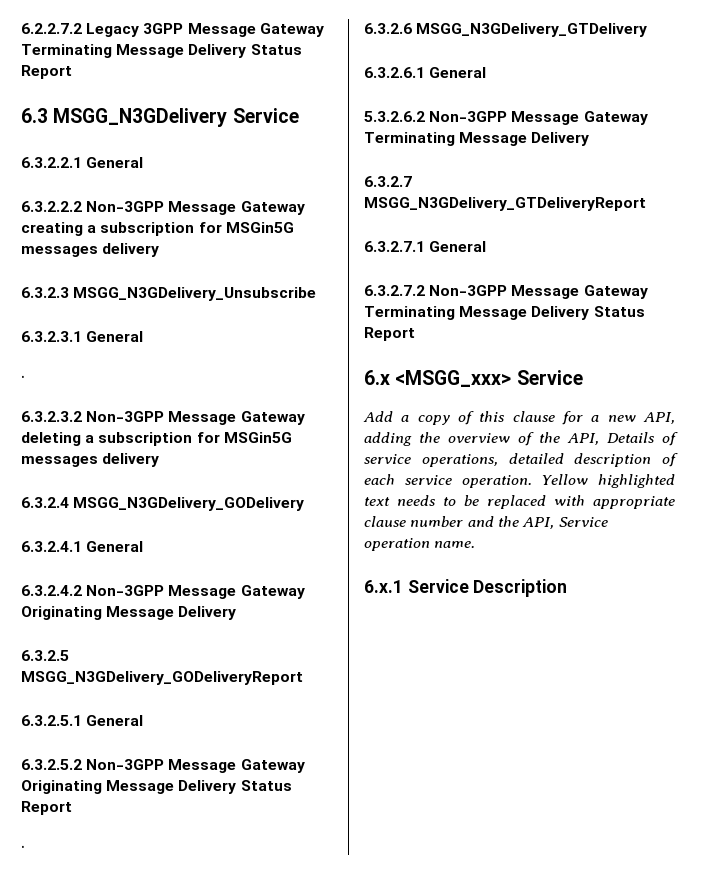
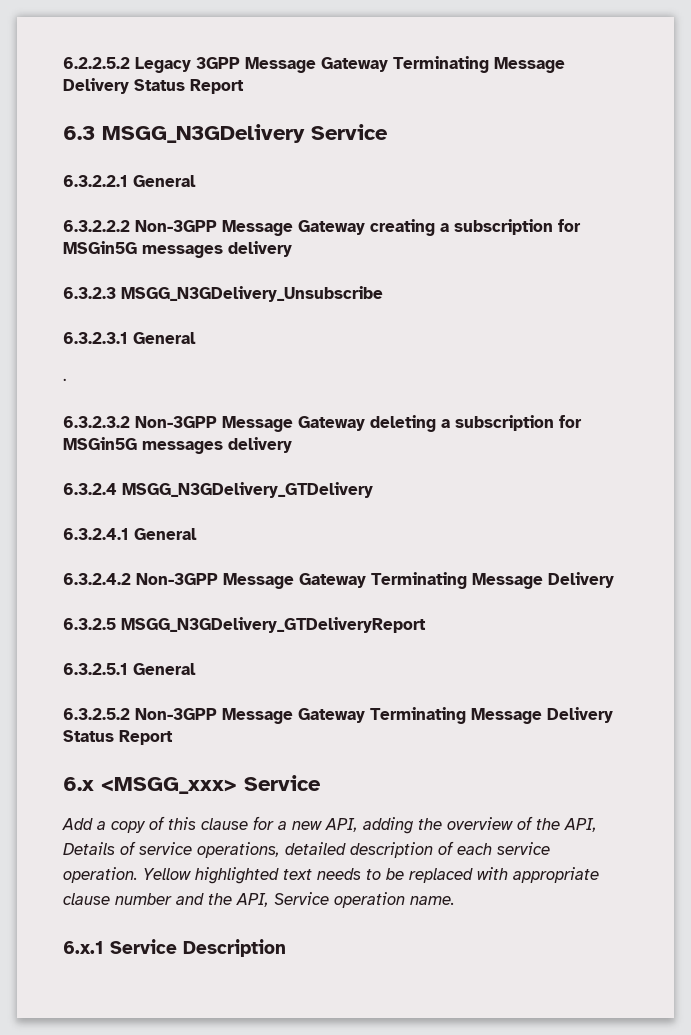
- 6.2.2.7.2 Legacy 3GPP Message Gateway Terminating Message Delivery Status Report
+ 6.2.2.5.2 Legacy 3GPP Message Gateway Terminating Message Delivery Status Report
- 6.3.2.4 MSGG_N3GDelivery_GODelivery
+ 6.3.2.4 MSGG_N3GDelivery_GTDelivery
- 6.3.2.4.2 Non-3GPP Message Gateway Originating Message Delivery
+ 6.3.2.4.2 Non-3GPP Message Gateway Terminating Message Delivery
- 6.3.2.5 MSGG_N3GDelivery_GODeliveryReport
+ 6.3.2.5 MSGG_N3GDelivery_GTDeliveryReport
- 6.3.2.5.2 Non-3GPP Message Gateway Originating Message Delivery Status Report
- .
- 6.3.2.6 MSGG_N3GDelivery_GTDelivery
- 6.3.2.6.1 General
- 5.3.2.6.2 Non-3GPP Message Gateway Terminating Message Delivery
- 6.3.2.7 MSGG_N3GDelivery_GTDeliveryReport
- 6.3.2.7.1 General
- 6.3.2.7.2 Non-3GPP Message Gateway Terminating Message Delivery Status Report
+ 6.3.2.5.2 Non-3GPP Message Gateway Terminating Message Delivery Status Report

